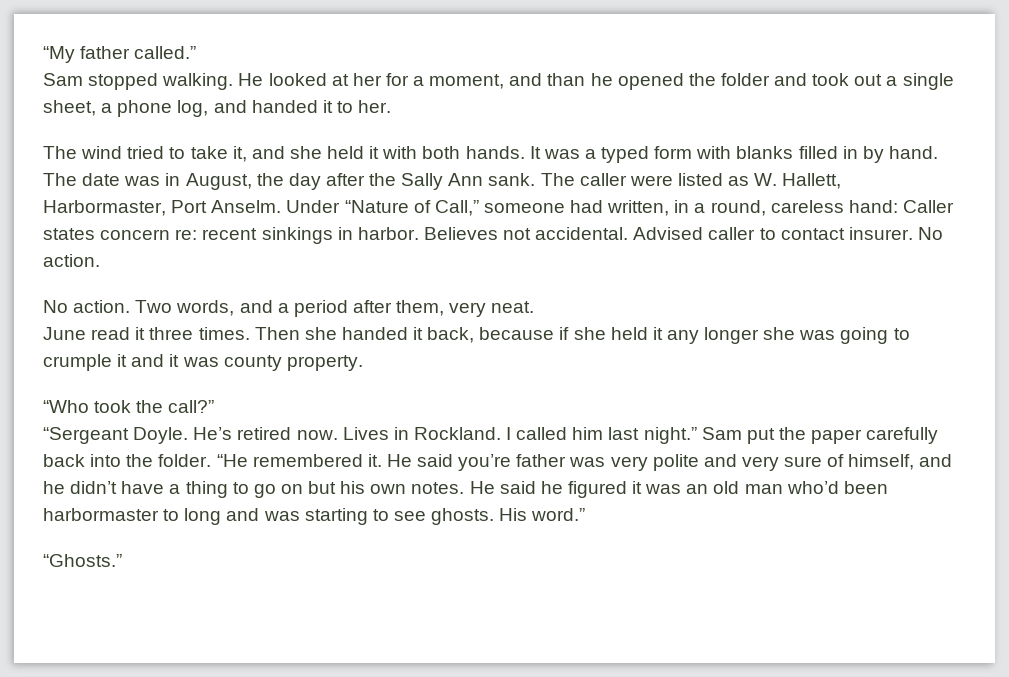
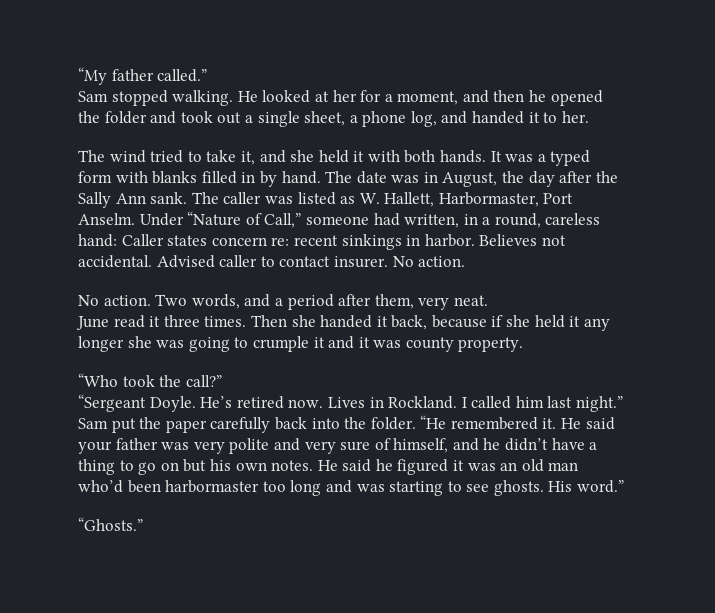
- He looked at her for a moment, and than he opened the folder and took out a single sheet, a phone log, and handed it to her.
+ He looked at her for a moment, and then he opened the folder and took out a single sheet, a phone log, and handed it to her.
- The caller were listed as W. Hallett, Harbormaster, Port Anselm.
+ The caller was listed as W. Hallett, Harbormaster, Port Anselm.
- He said you’re father was very polite and very sure of himself, and he didn’t have a thing to go on but his own notes.
+ He said your father was very polite and very sure of himself, and he didn’t have a thing to go on but his own notes.
- He said he figured it was an old man who’d been harbormaster to long and was starting to see ghosts.
+ He said he figured it was an old man who’d been harbormaster too long and was starting to see ghosts.

